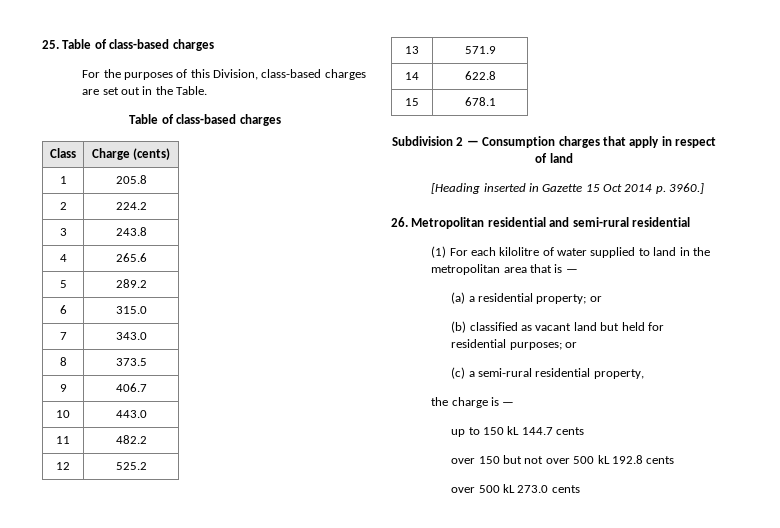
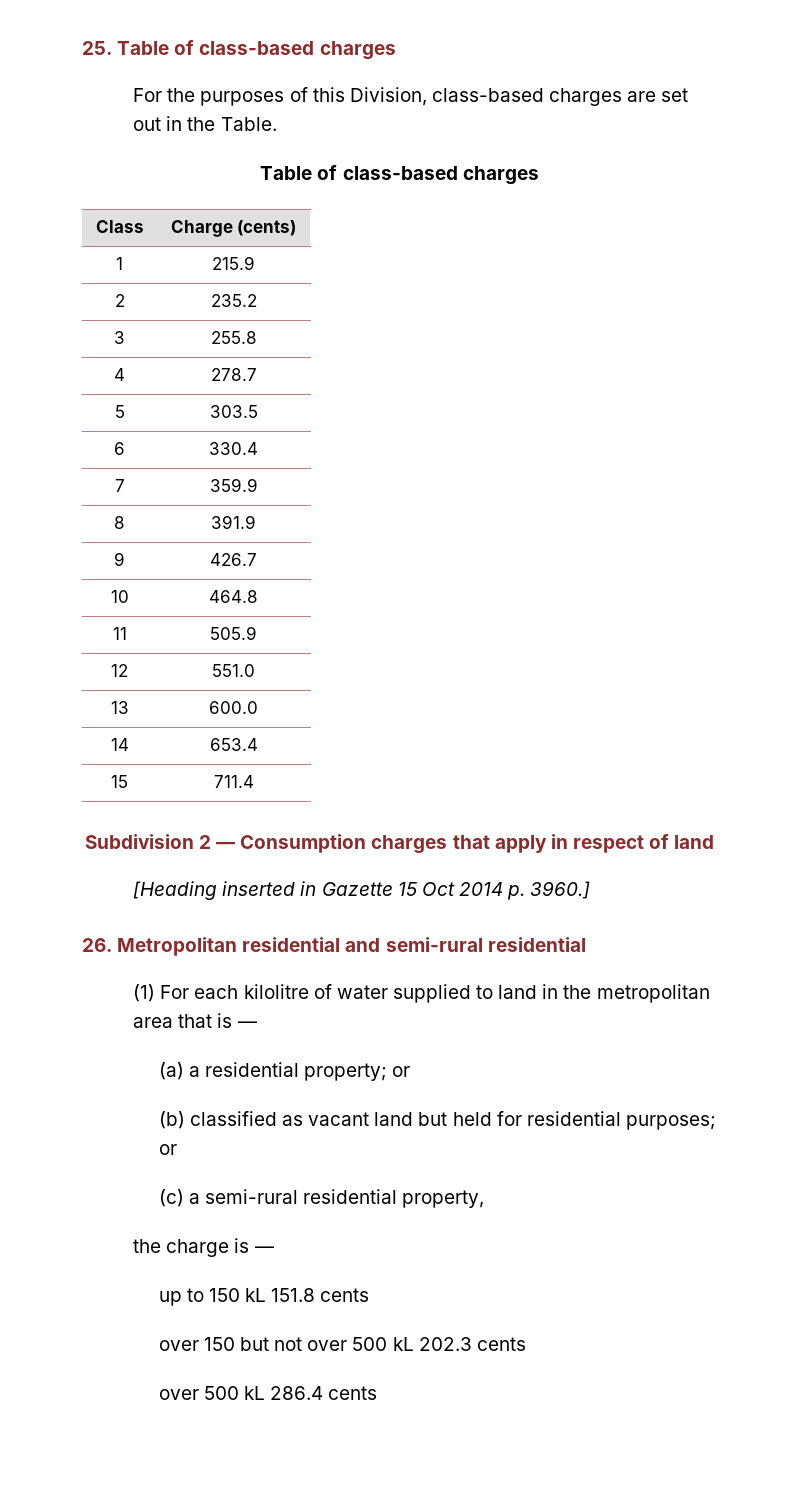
- 1 | 205.8
+ 1 | 215.9
- 2 | 224.2
+ 2 | 235.2
- 3 | 243.8
+ 3 | 255.8
- 4 | 265.6
+ 4 | 278.7
- 5 | 289.2
+ 5 | 303.5
- 6 | 315.0
+ 6 | 330.4
- 7 | 343.0
+ 7 | 359.9
- 8 | 373.5
+ 8 | 391.9
- 9 | 406.7
+ 9 | 426.7
- 10 | 443.0
+ 10 | 464.8
- 11 | 482.2
+ 11 | 505.9
- 12 | 525.2
+ 12 | 551.0
- 13 | 571.9
+ 13 | 600.0
- 14 | 622.8
+ 14 | 653.4
- 15 | 678.1
+ 15 | 711.4
- up to 150 kL 144.7 cents
+ up to 150 kL 151.8 cents
- over 150 but not over 500 kL 192.8 cents
+ over 150 but not over 500 kL 202.3 cents
- over 500 kL 273.0 cents
+ over 500 kL 286.4 cents

